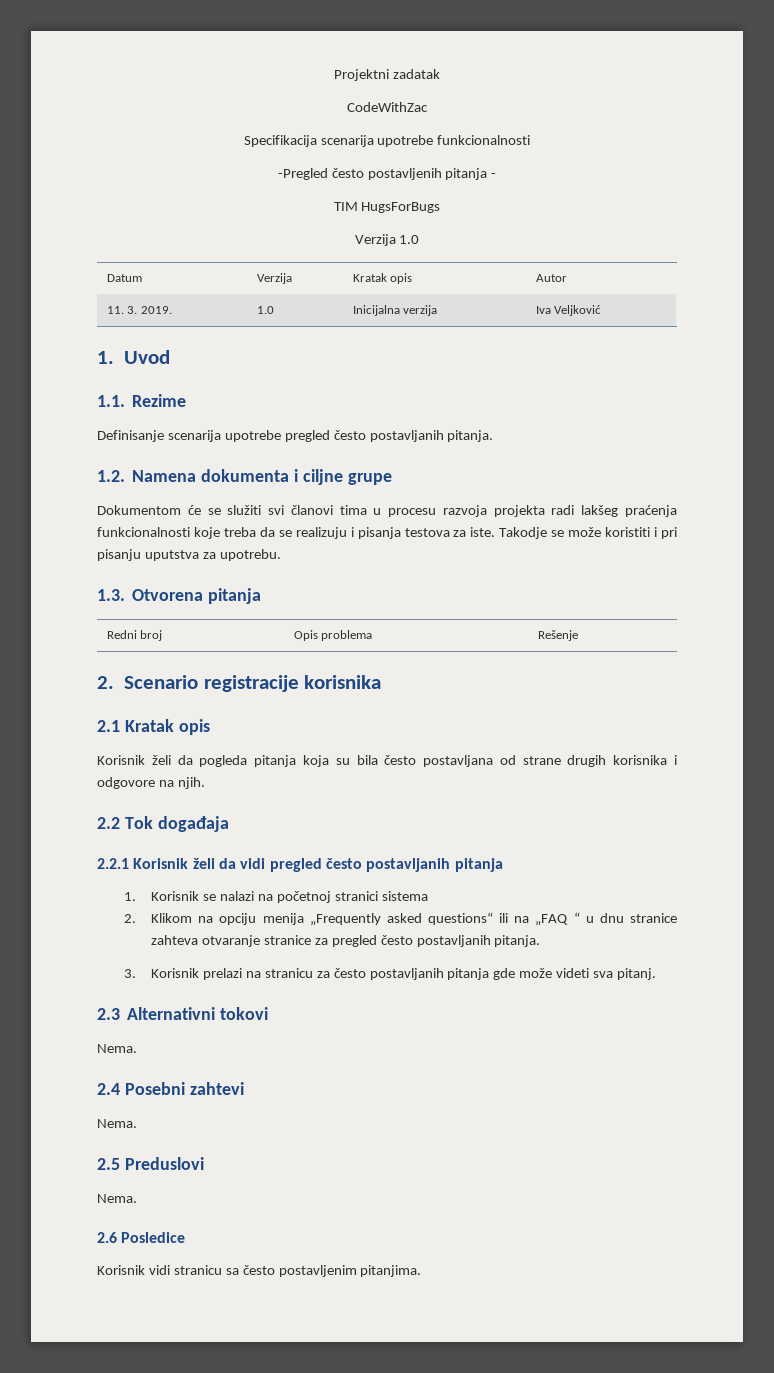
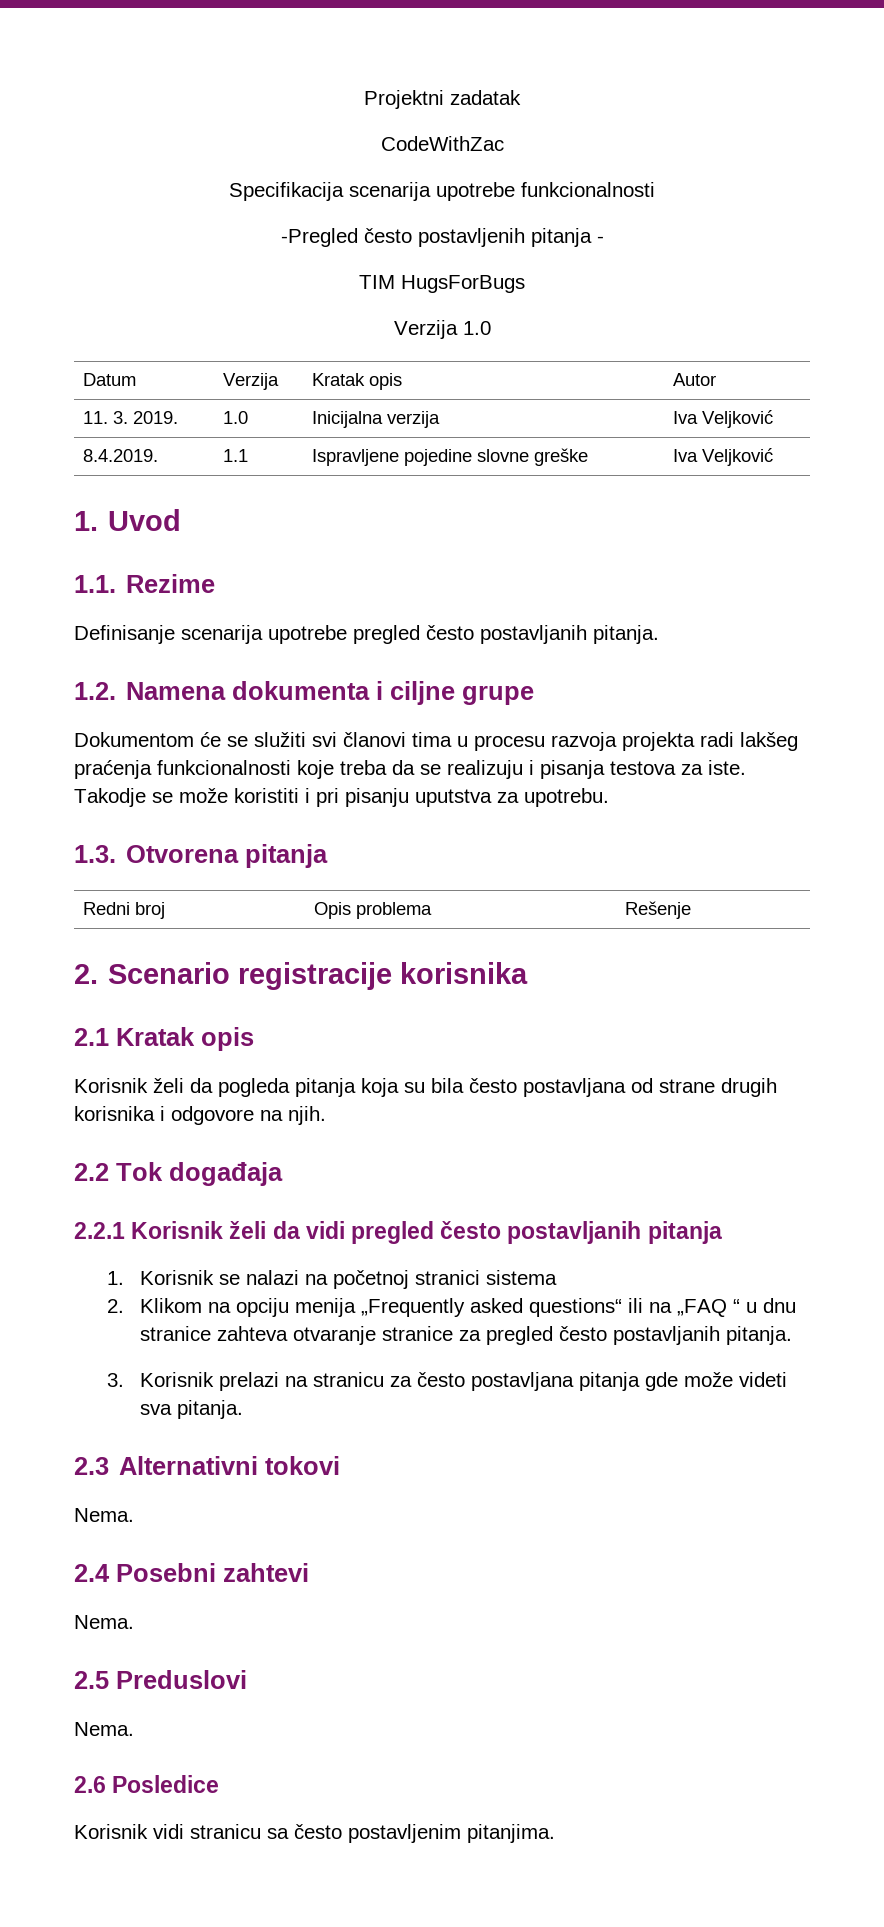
+ 8.4.2019. | 1.1 | Ispravljene pojedine slovne greške | Iva Veljković
- 3. Korisnik prelazi na stranicu za često postavljanih pitanja gde može videti sva pitanj.
+ 3. Korisnik prelazi na stranicu za često postavljana pitanja gde može videti sva pitanja.

